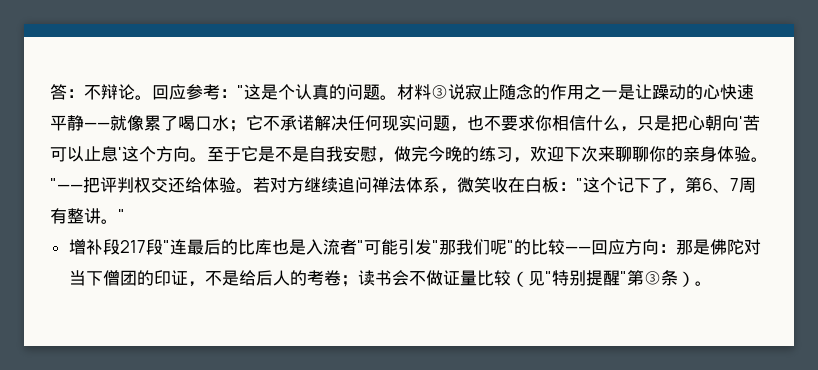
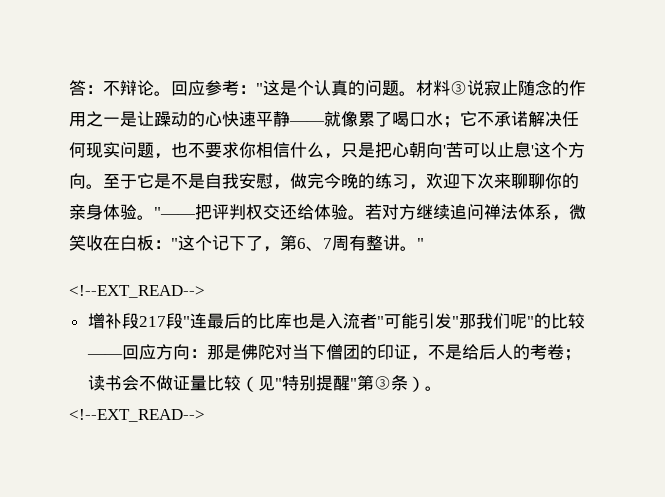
  若对方继续追问禅法体系，微笑收在白板："这个记下了，第6、7周有整讲。"
+ <!--EXT_READ-->
  增补段217段"连最后的比库也是入流者"可能引发"那我们呢"的比较——回应方向：那是佛陀对当下僧团的印证，不是给后人的考卷；读书会不做证量比较（见"特别提醒"第③条）。
+ <!--EXT_READ-->

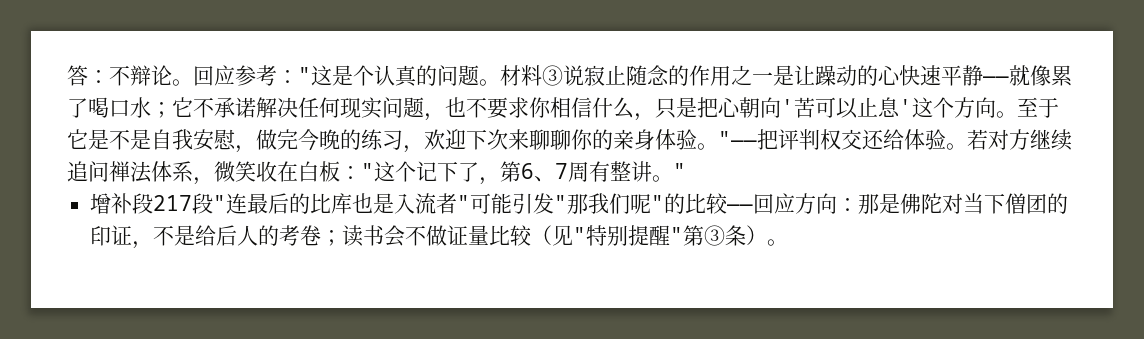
  若对方继续追问禅法体系，微笑收在白板："这个记下了，第6、7周有整讲。"
- <!--EXT_READ-->
  增补段217段"连最后的比库也是入流者"可能引发"那我们呢"的比较——回应方向：那是佛陀对当下僧团的印证，不是给后人的考卷；读书会不做证量比较（见"特别提醒"第③条）。
- <!--EXT_READ-->

